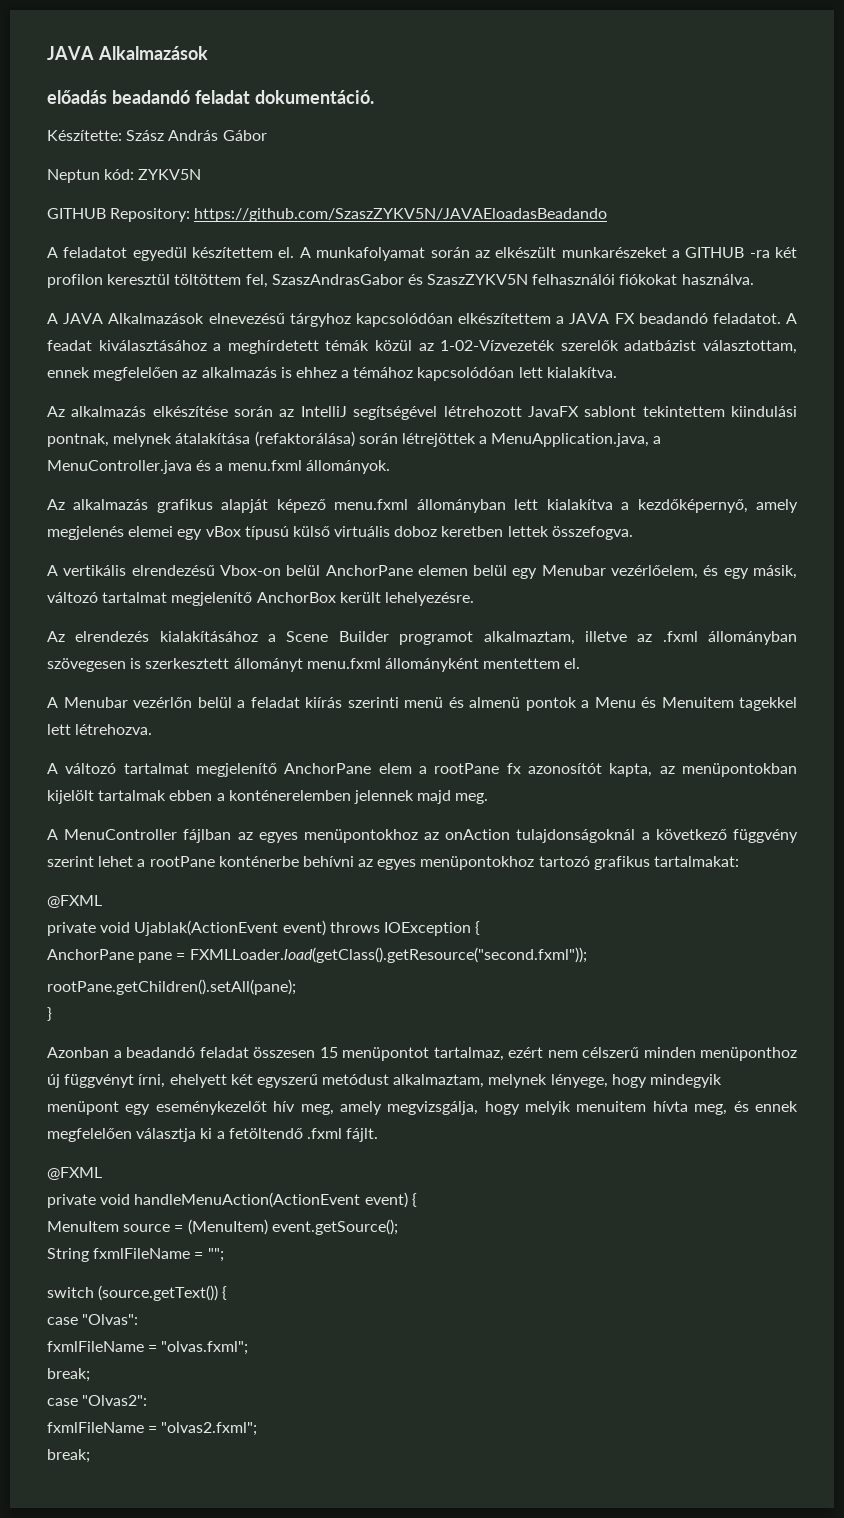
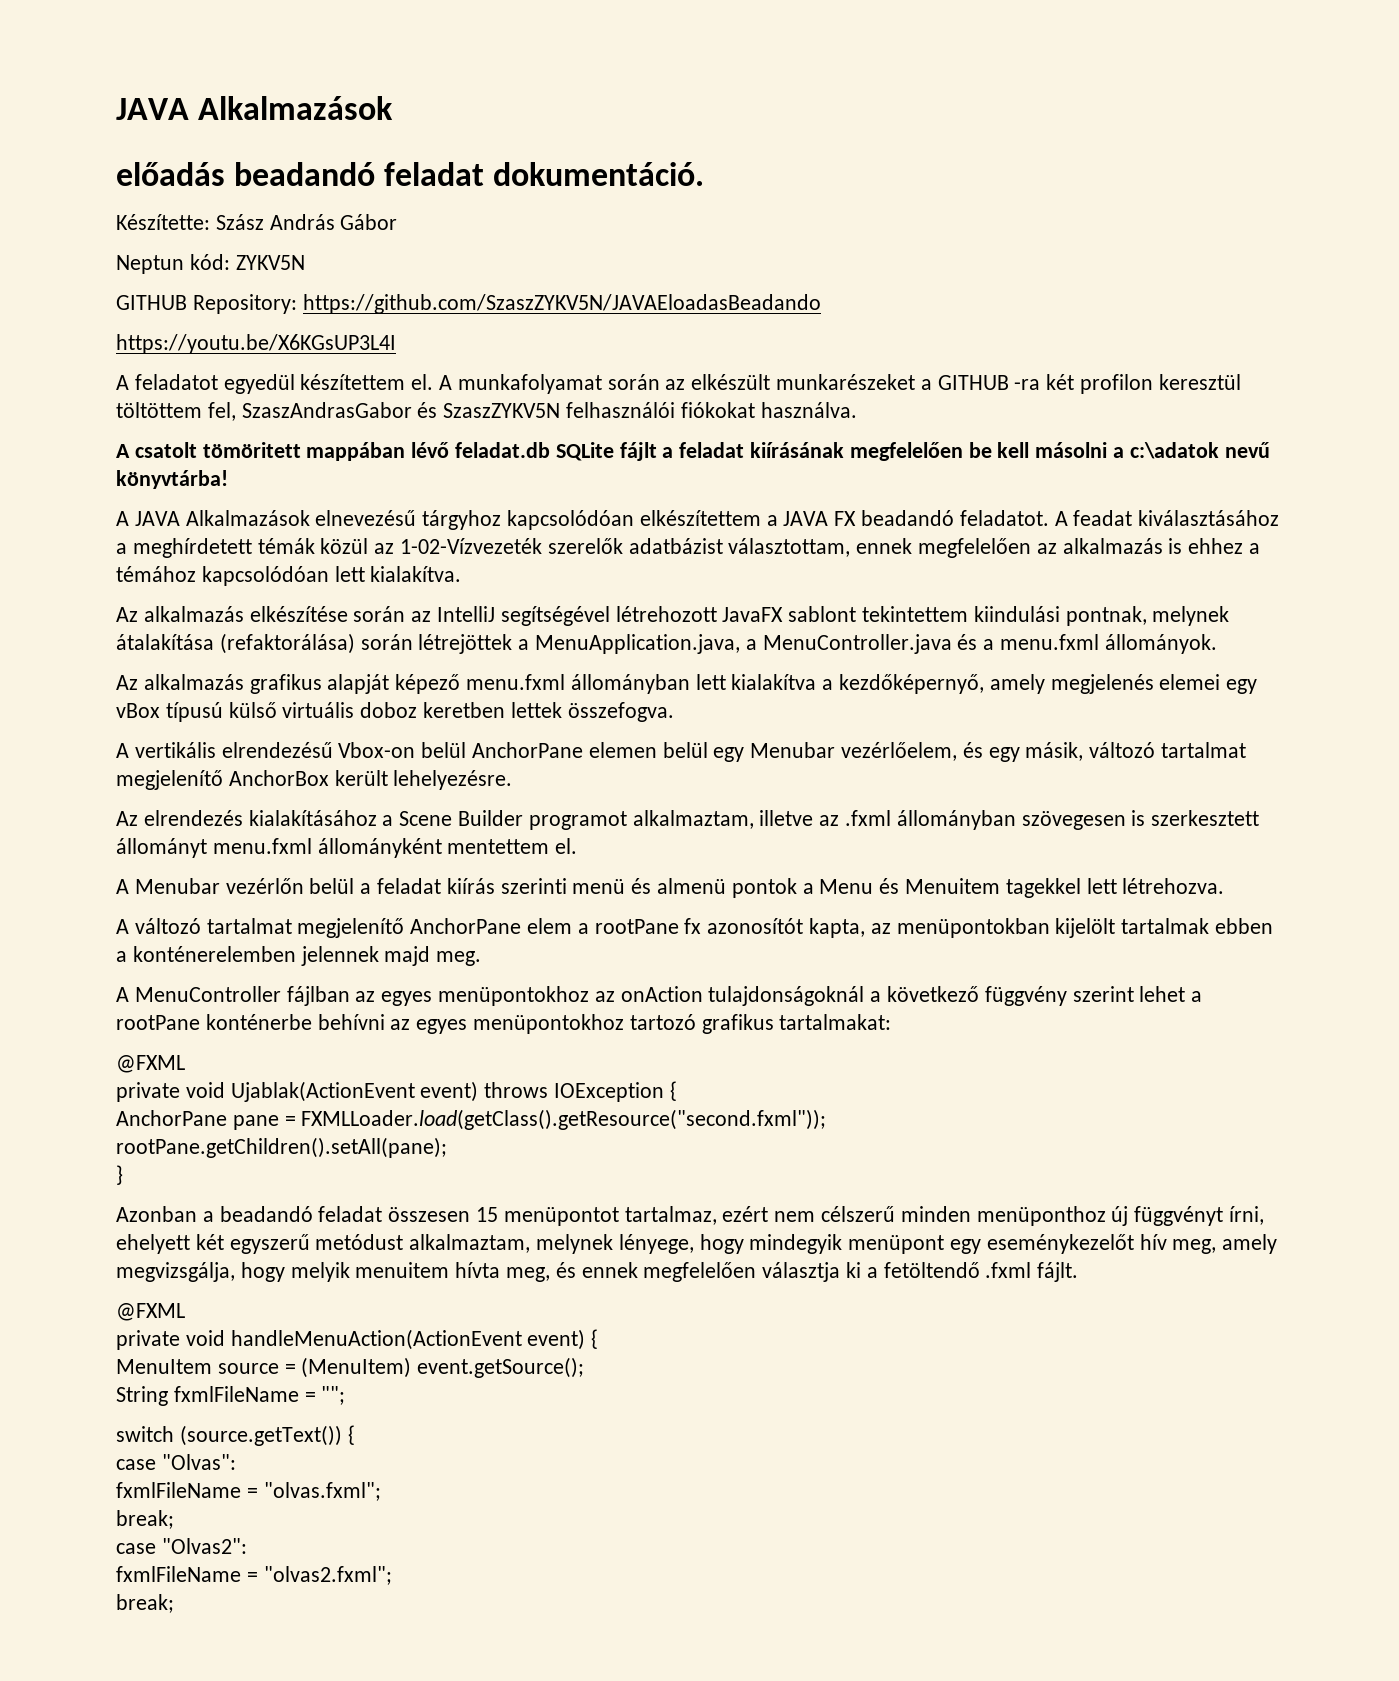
+ https://youtu.be/X6KGsUP3L4I
+ A csatolt tömöritett mappában lévő feladat.db SQLite fájlt a feladat kiírásának megfelelően be kell másolni a c:\adatok nevű könyvtárba!

